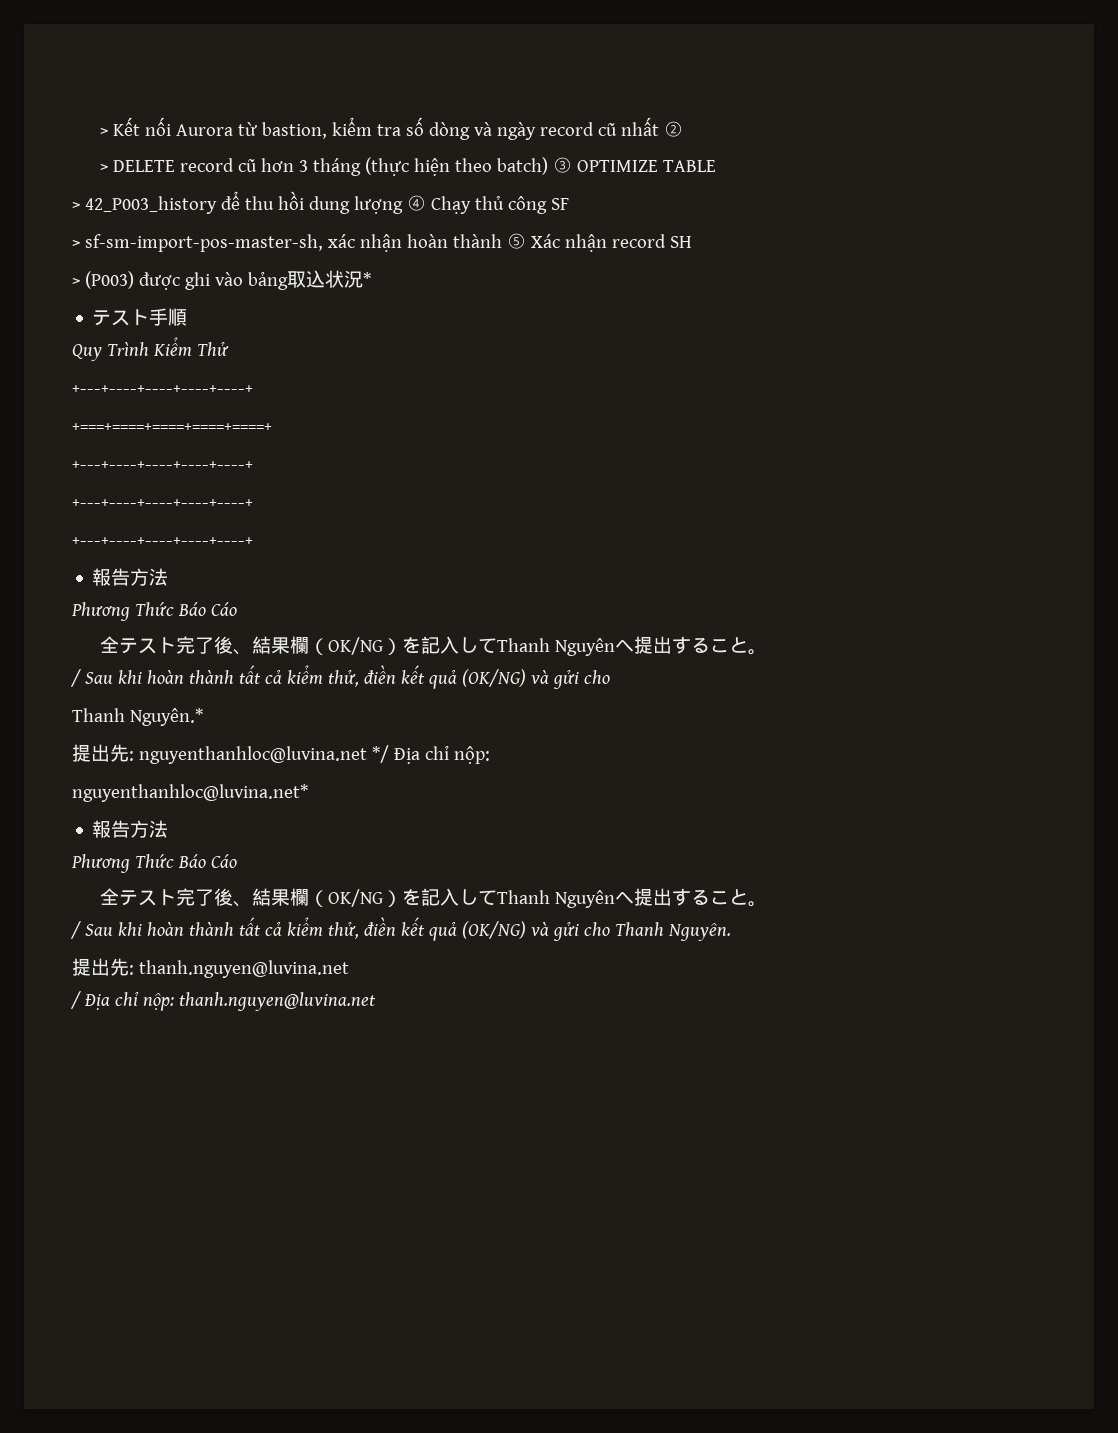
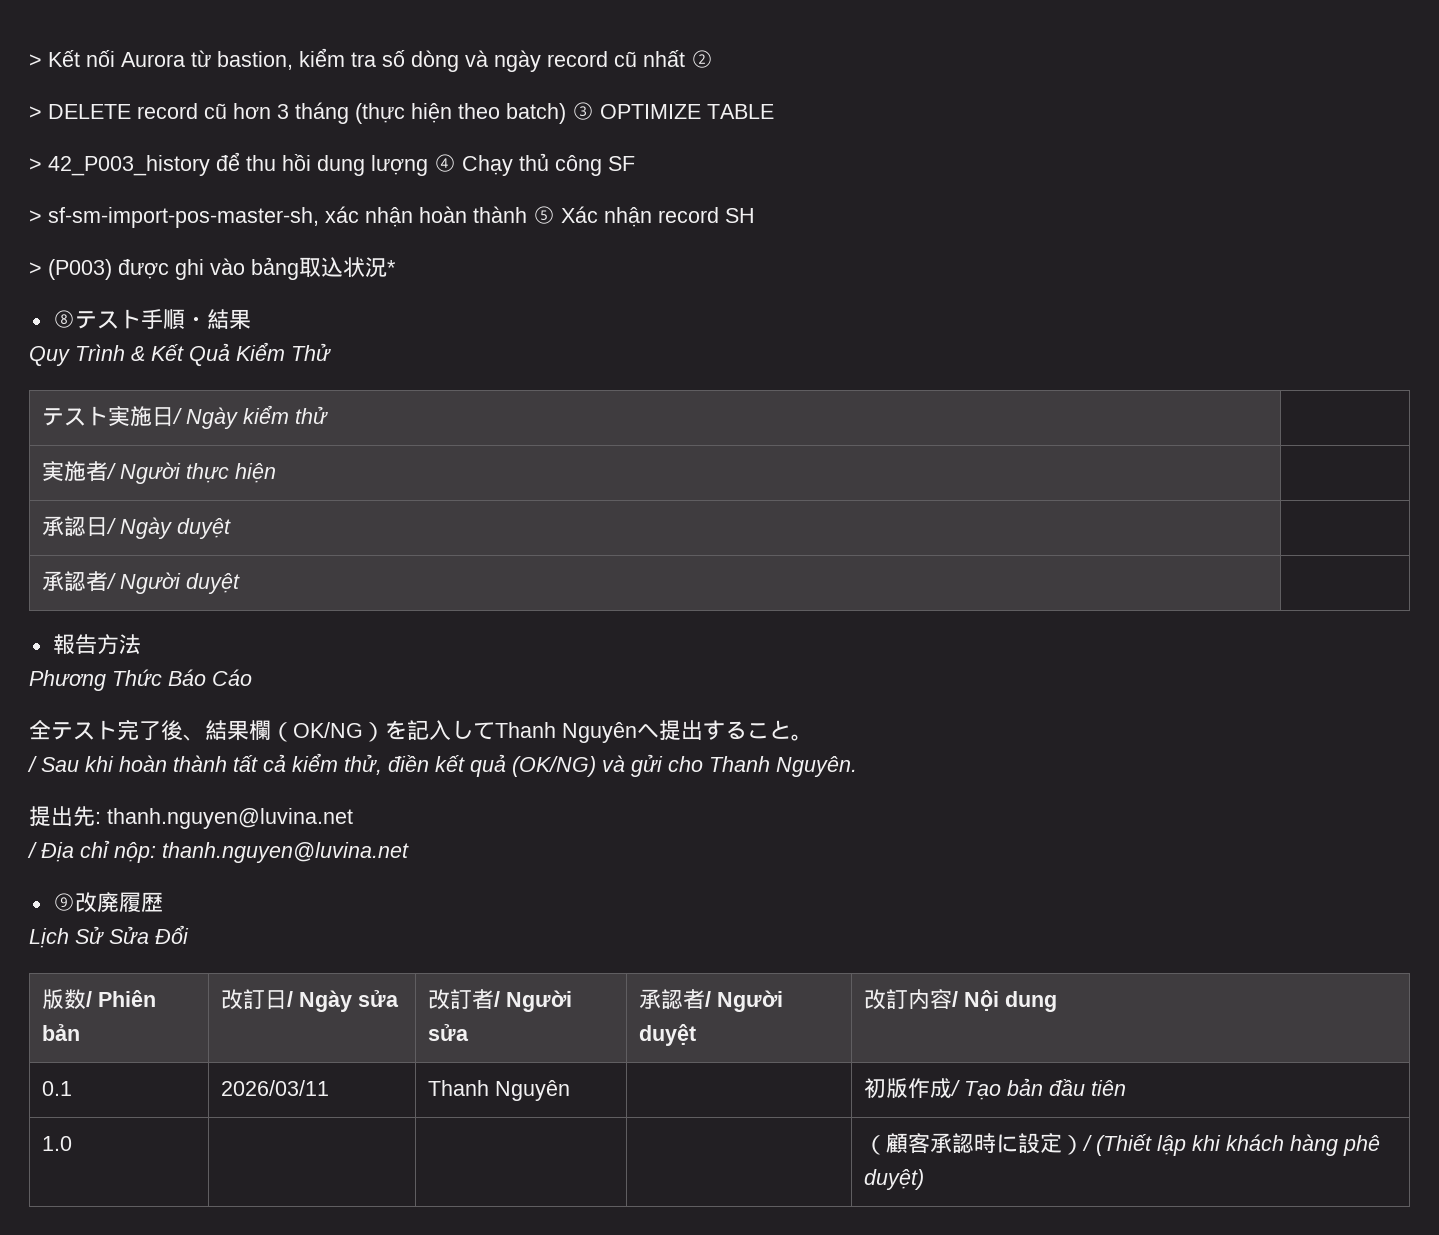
- テスト手順
+ ⑧テスト手順・結果
- Quy Trình Kiểm Thử
- +---+----+----+----+----+
- +===+====+====+====+====+
- +---+----+----+----+----+
- +---+----+----+----+----+
- +---+----+----+----+----+
- 報告方法
- Phương Thức Báo Cáo
- 全テスト完了後、結果欄（OK/NG）を記入してThanh Nguyênへ提出すること。
- / Sau khi hoàn thành tất cả kiểm thử, điền kết quả (OK/NG) và gửi cho
- Thanh Nguyên.*
- 提出先: nguyenthanhloc@luvina.net */ Địa chỉ nộp:
- nguyenthanhloc@luvina.net*
+ Quy Trình & Kết Quả Kiểm Thử
+ テスト実施日/ Ngày kiểm thử |
+ 実施者/ Người thực hiện |
+ 承認日/ Ngày duyệt |
+ 承認者/ Người duyệt |
+ ⑨改廃履歴
+ Lịch Sử Sửa Đổi
+ 版数/ Phiên bản | 改訂日/ Ngày sửa | 改訂者/ Người sửa | 承認者/ Người duyệt | 改訂内容/ Nội dung
+ 0.1 | 2026/03/11 | Thanh Nguyên | | 初版作成/ Tạo bản đầu tiên
+ 1.0 | | | | （顧客承認時に設定）/ (Thiết lập khi khách hàng phê duyệt)

